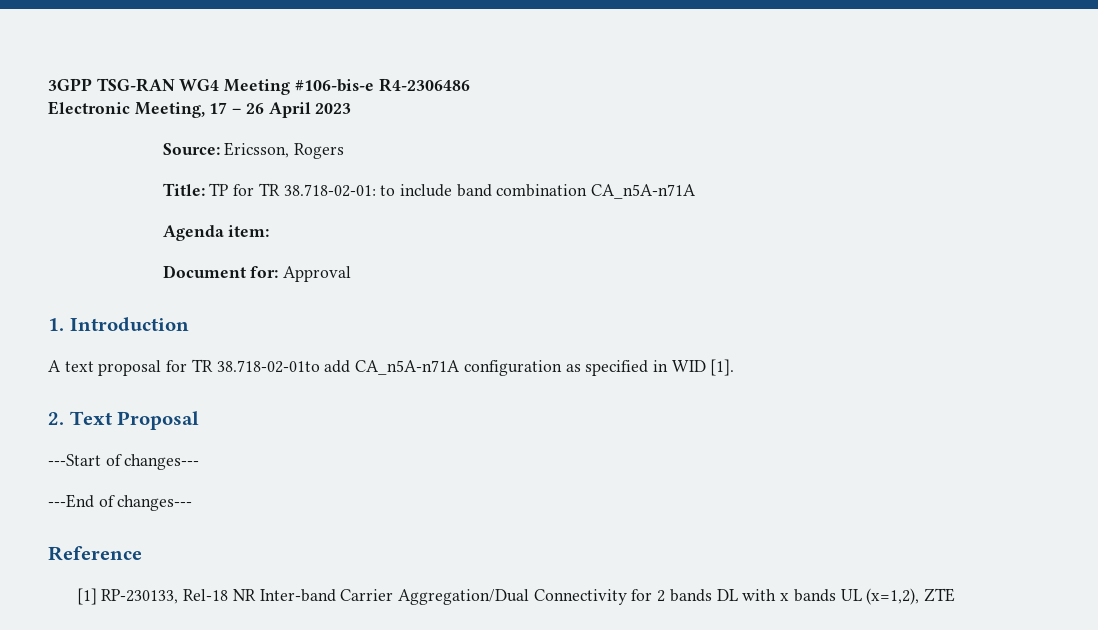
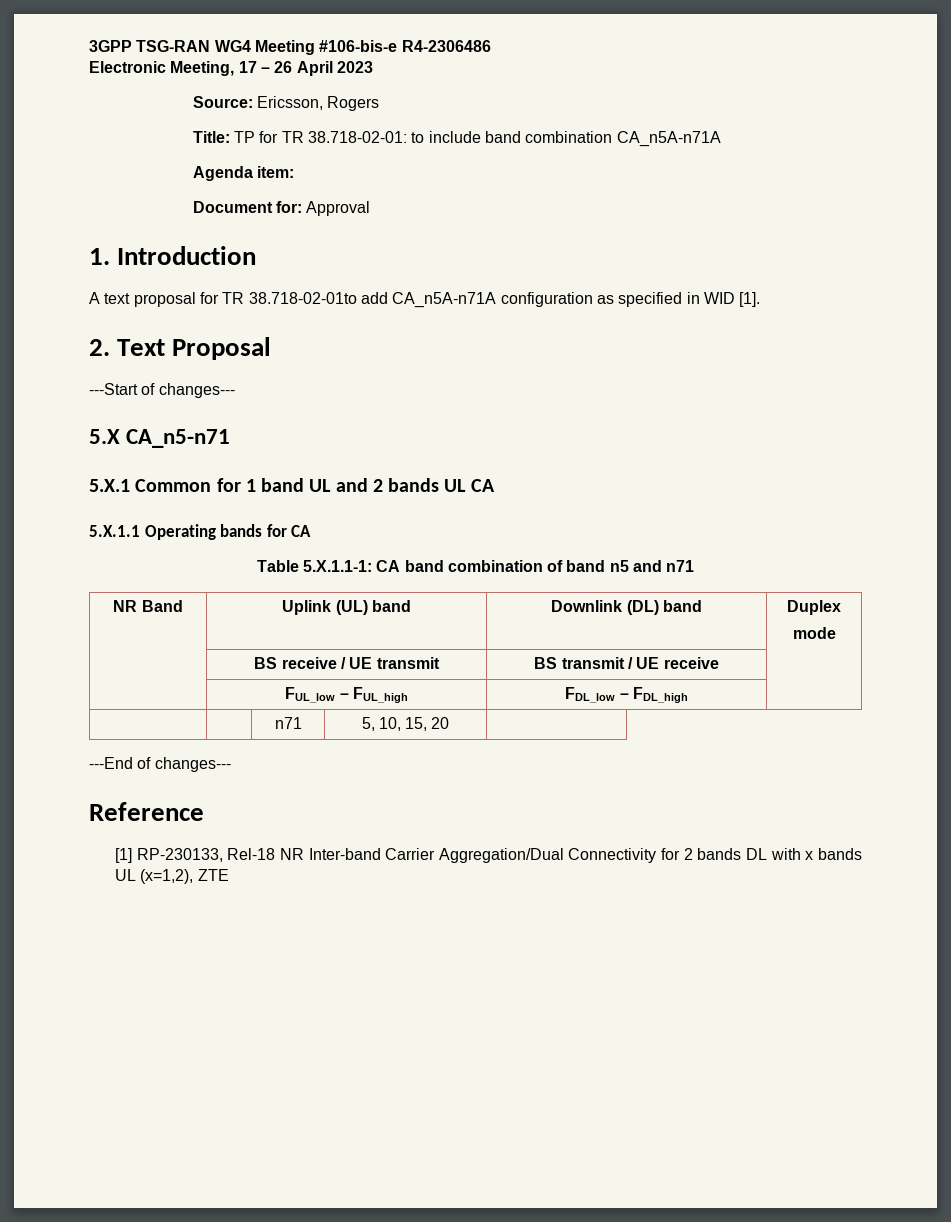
+ 5.X CA_n5-n71
+ 5.X.1 Common for 1 band UL and 2 bands UL CA
+ 5.X.1.1 Operating bands for CA
+ Table 5.X.1.1-1: CA band combination of band n5 and n71
+ NR Band | Uplink (UL) band | Downlink (DL) band | Duplex
+ mode
+ | BS receive / UE transmit | BS transmit / UE receive |
+ | FUL_low – FUL_high | FDL_low – FDL_high |
+ | | n71 | 5, 10, 15, 20 |

